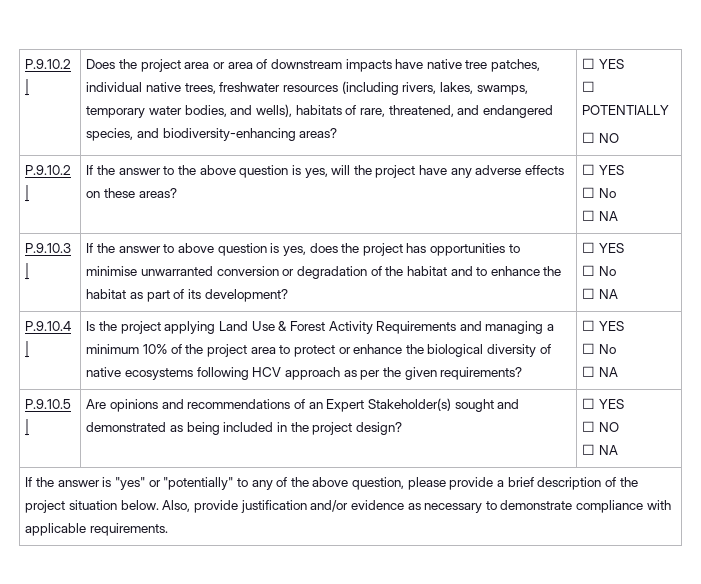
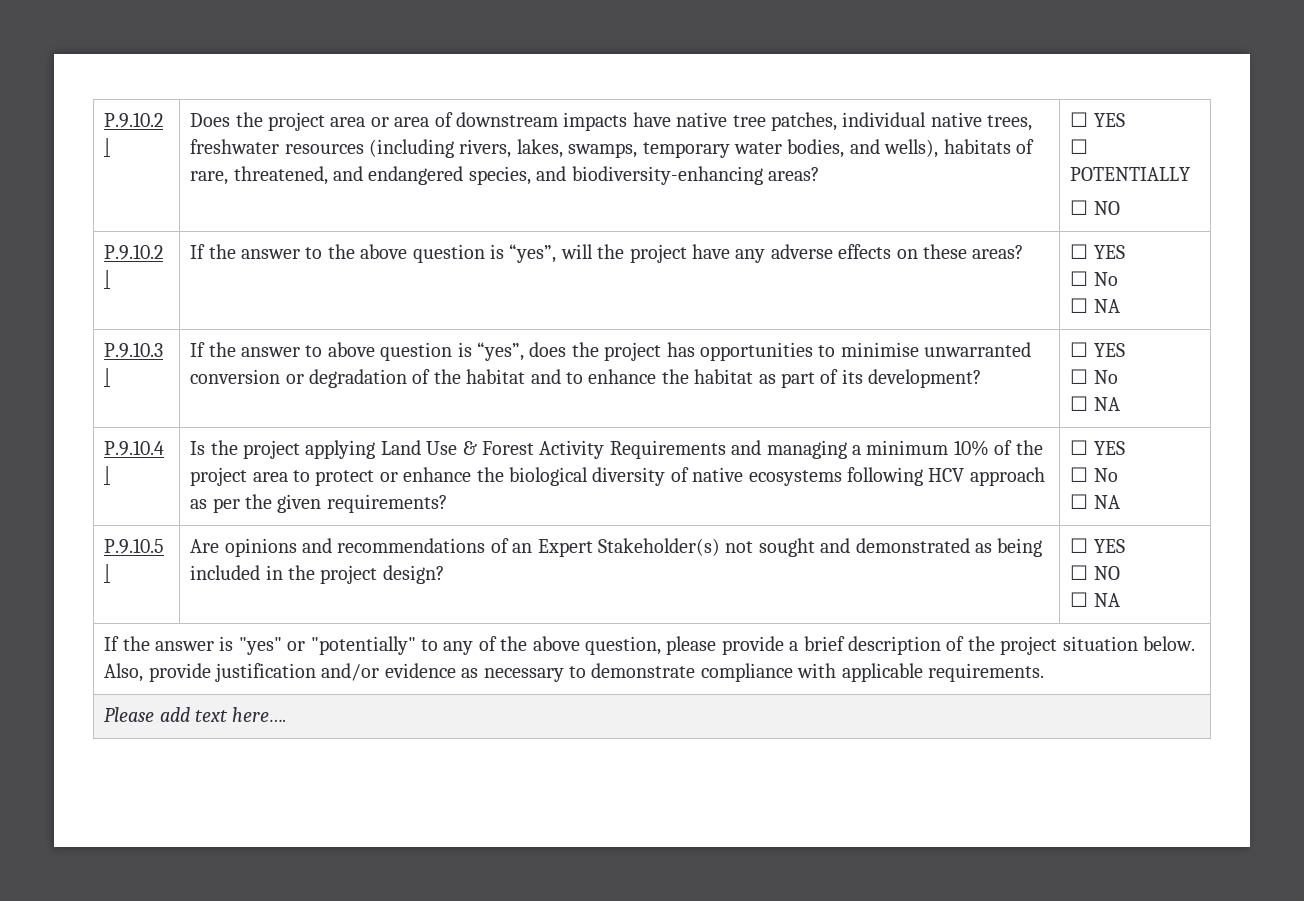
- P.9.10.2 | | If the answer to the above question is yes, will the project have any adverse effects on these areas? | ☐ YES
+ P.9.10.2 | | If the answer to the above question is “yes”, will the project have any adverse effects on these areas? | ☐ YES
- P.9.10.3 | | If the answer to above question is yes, does the project has opportunities to minimise unwarranted conversion or degradation of the habitat and to enhance the habitat as part of its development? | ☐ YES
+ P.9.10.3 | | If the answer to above question is “yes”, does the project has opportunities to minimise unwarranted conversion or degradation of the habitat and to enhance the habitat as part of its development? | ☐ YES
- P.9.10.5 | | Are opinions and recommendations of an Expert Stakeholder(s) sought and demonstrated as being included in the project design? | ☐ YES
+ P.9.10.5 | | Are opinions and recommendations of an Expert Stakeholder(s) not sought and demonstrated as being included in the project design? | ☐ YES
+ Please add text here….

